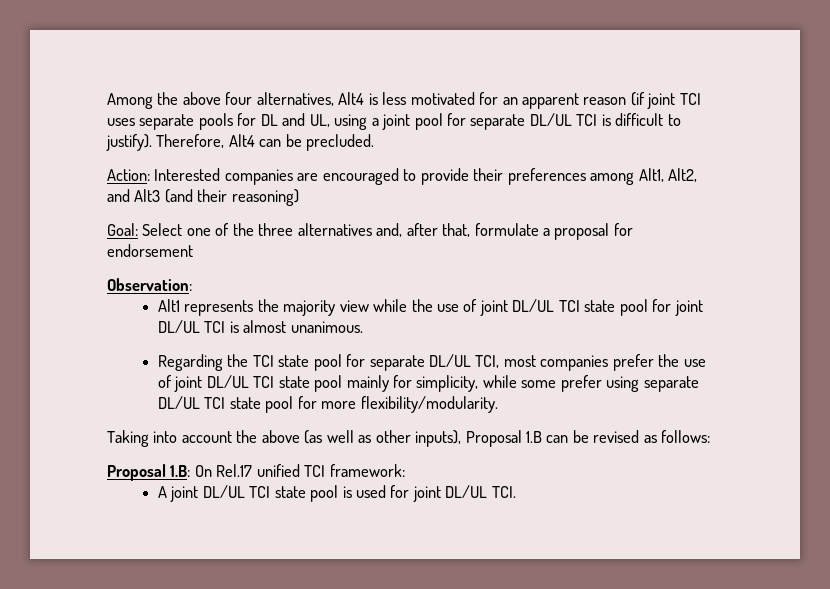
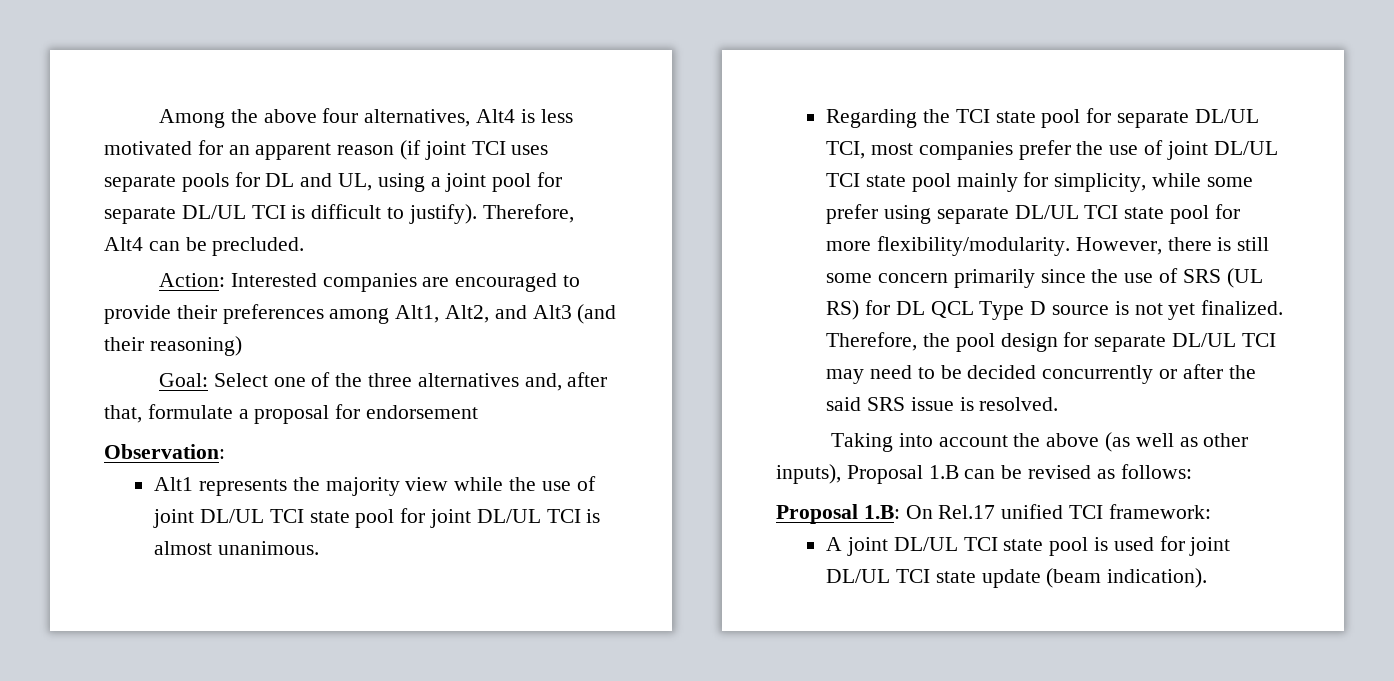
+ However, there is still some concern primarily since the use of SRS (UL RS) for DL QCL Type D source is not yet finalized. Therefore, the pool design for separate DL/UL TCI may need to be decided concurrently or after the said SRS issue is resolved.
- A joint DL/UL TCI state pool is used for joint DL/UL TCI.
+ A joint DL/UL TCI state pool is used for joint DL/UL TCI state update (beam indication).

